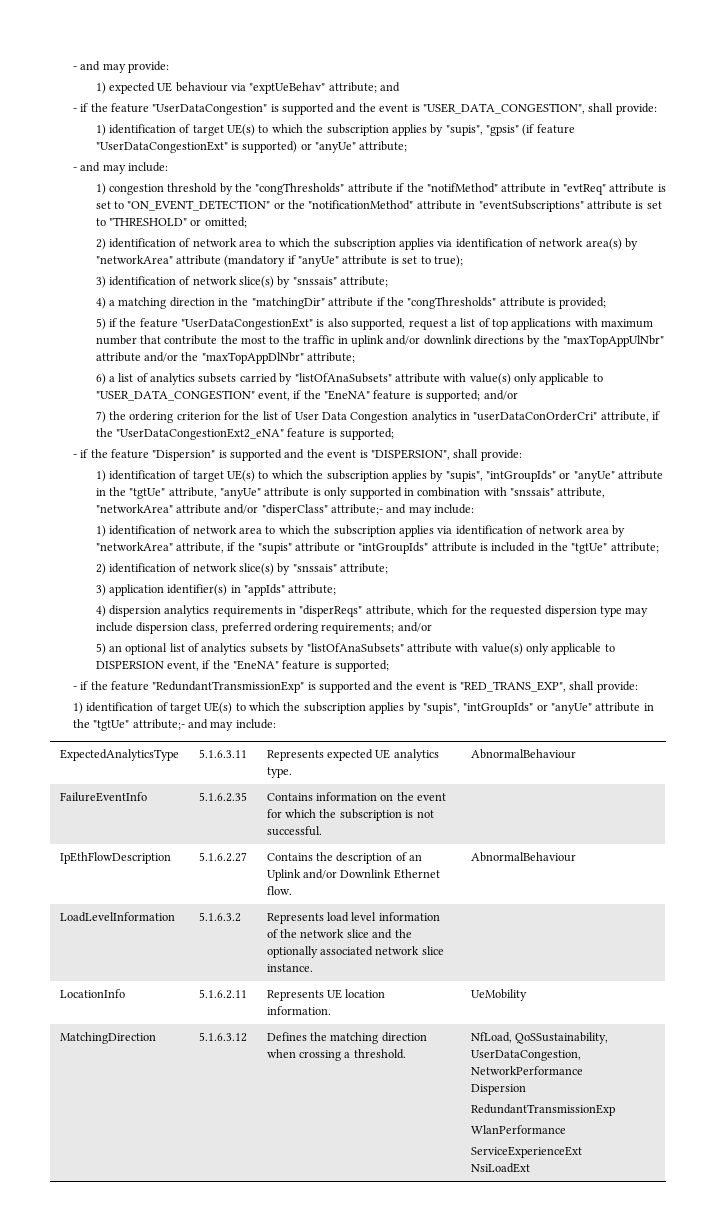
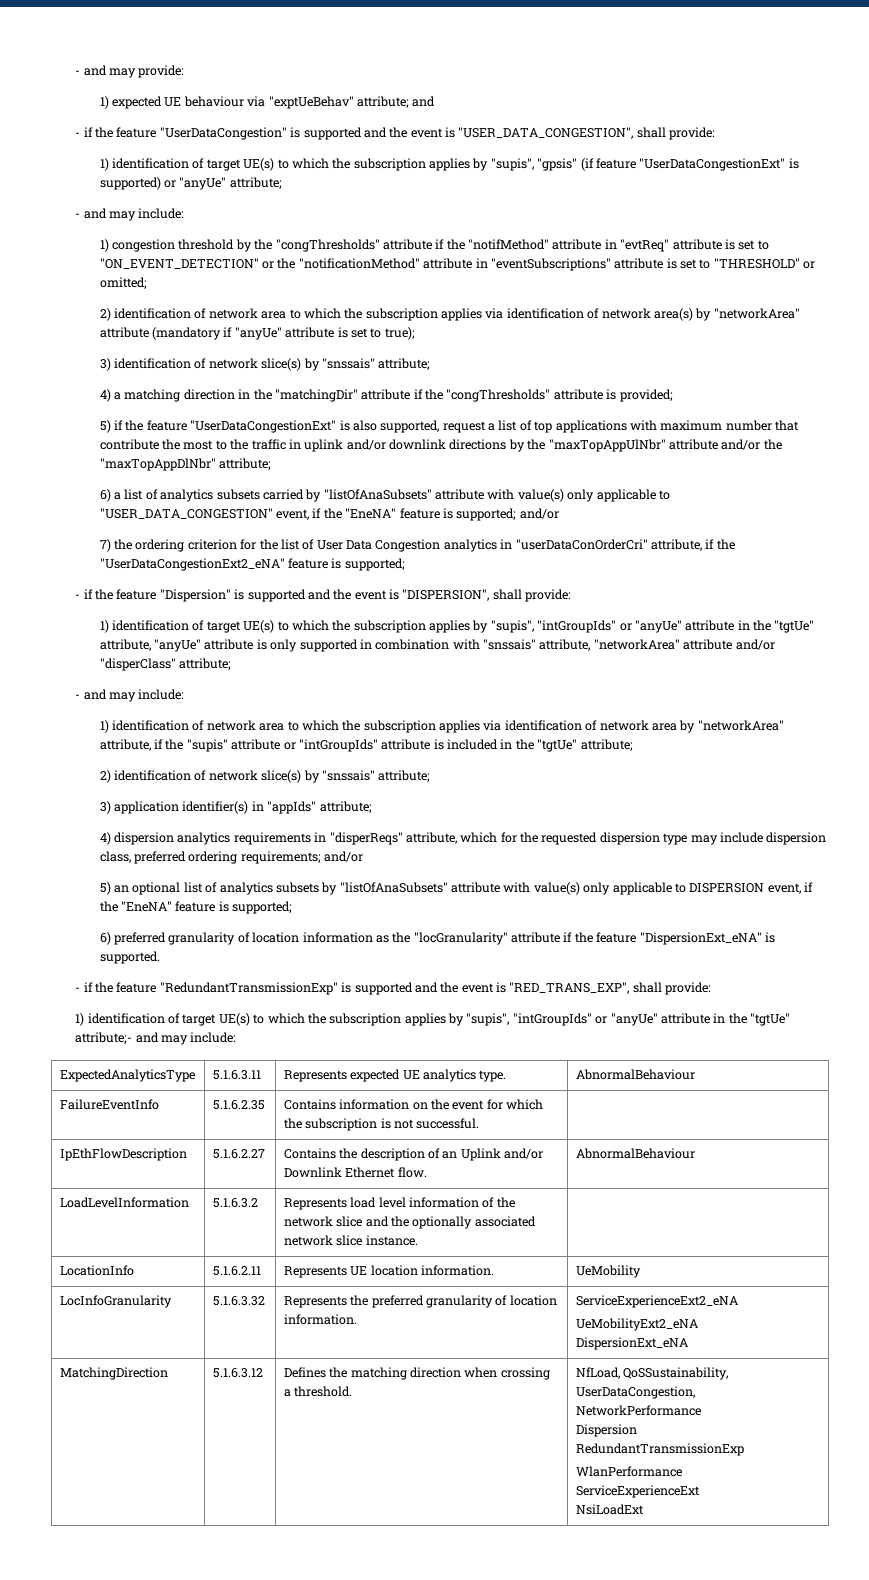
- 1) identification of target UE(s) to which the subscription applies by "supis", "intGroupIds" or "anyUe" attribute in the "tgtUe" attribute, "anyUe" attribute is only supported in combination with "snssais" attribute, "networkArea" attribute and/or "disperClass" attribute;- and may include:
+ 1) identification of target UE(s) to which the subscription applies by "supis", "intGroupIds" or "anyUe" attribute in the "tgtUe" attribute, "anyUe" attribute is only supported in combination with "snssais" attribute, "networkArea" attribute and/or "disperClass" attribute;
+ - and may include:
+ 6) preferred granularity of location information as the "locGranularity" attribute if the feature "DispersionExt_eNA" is supported.
+ LocInfoGranularity | 5.1.6.3.32 | Represents the preferred granularity of location information. | ServiceExperienceExt2_eNA
+ UeMobilityExt2_eNA
+ DispersionExt_eNA

